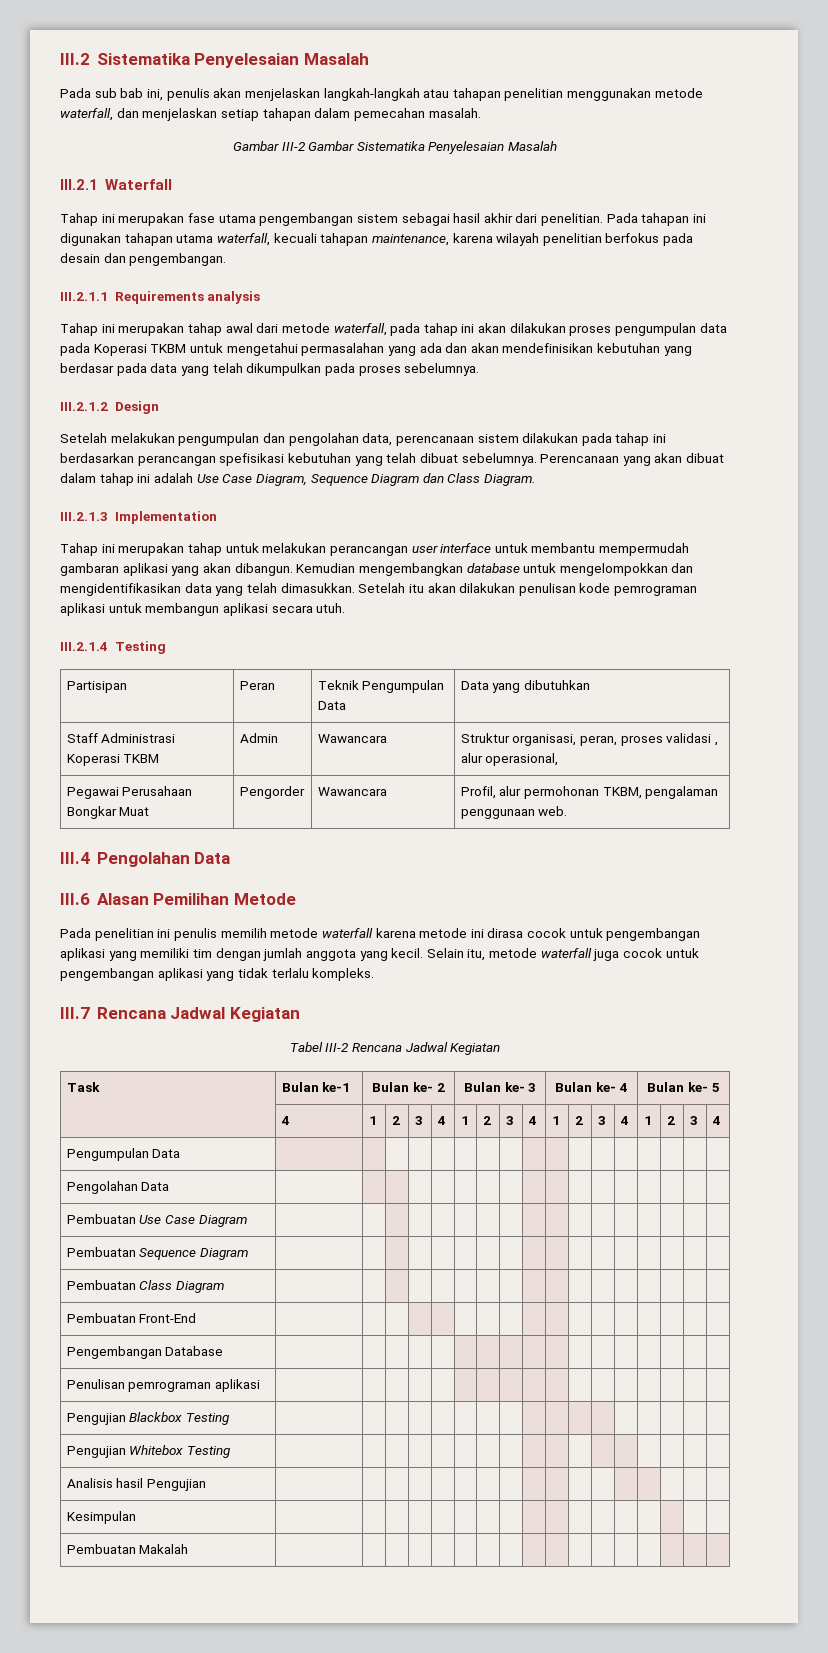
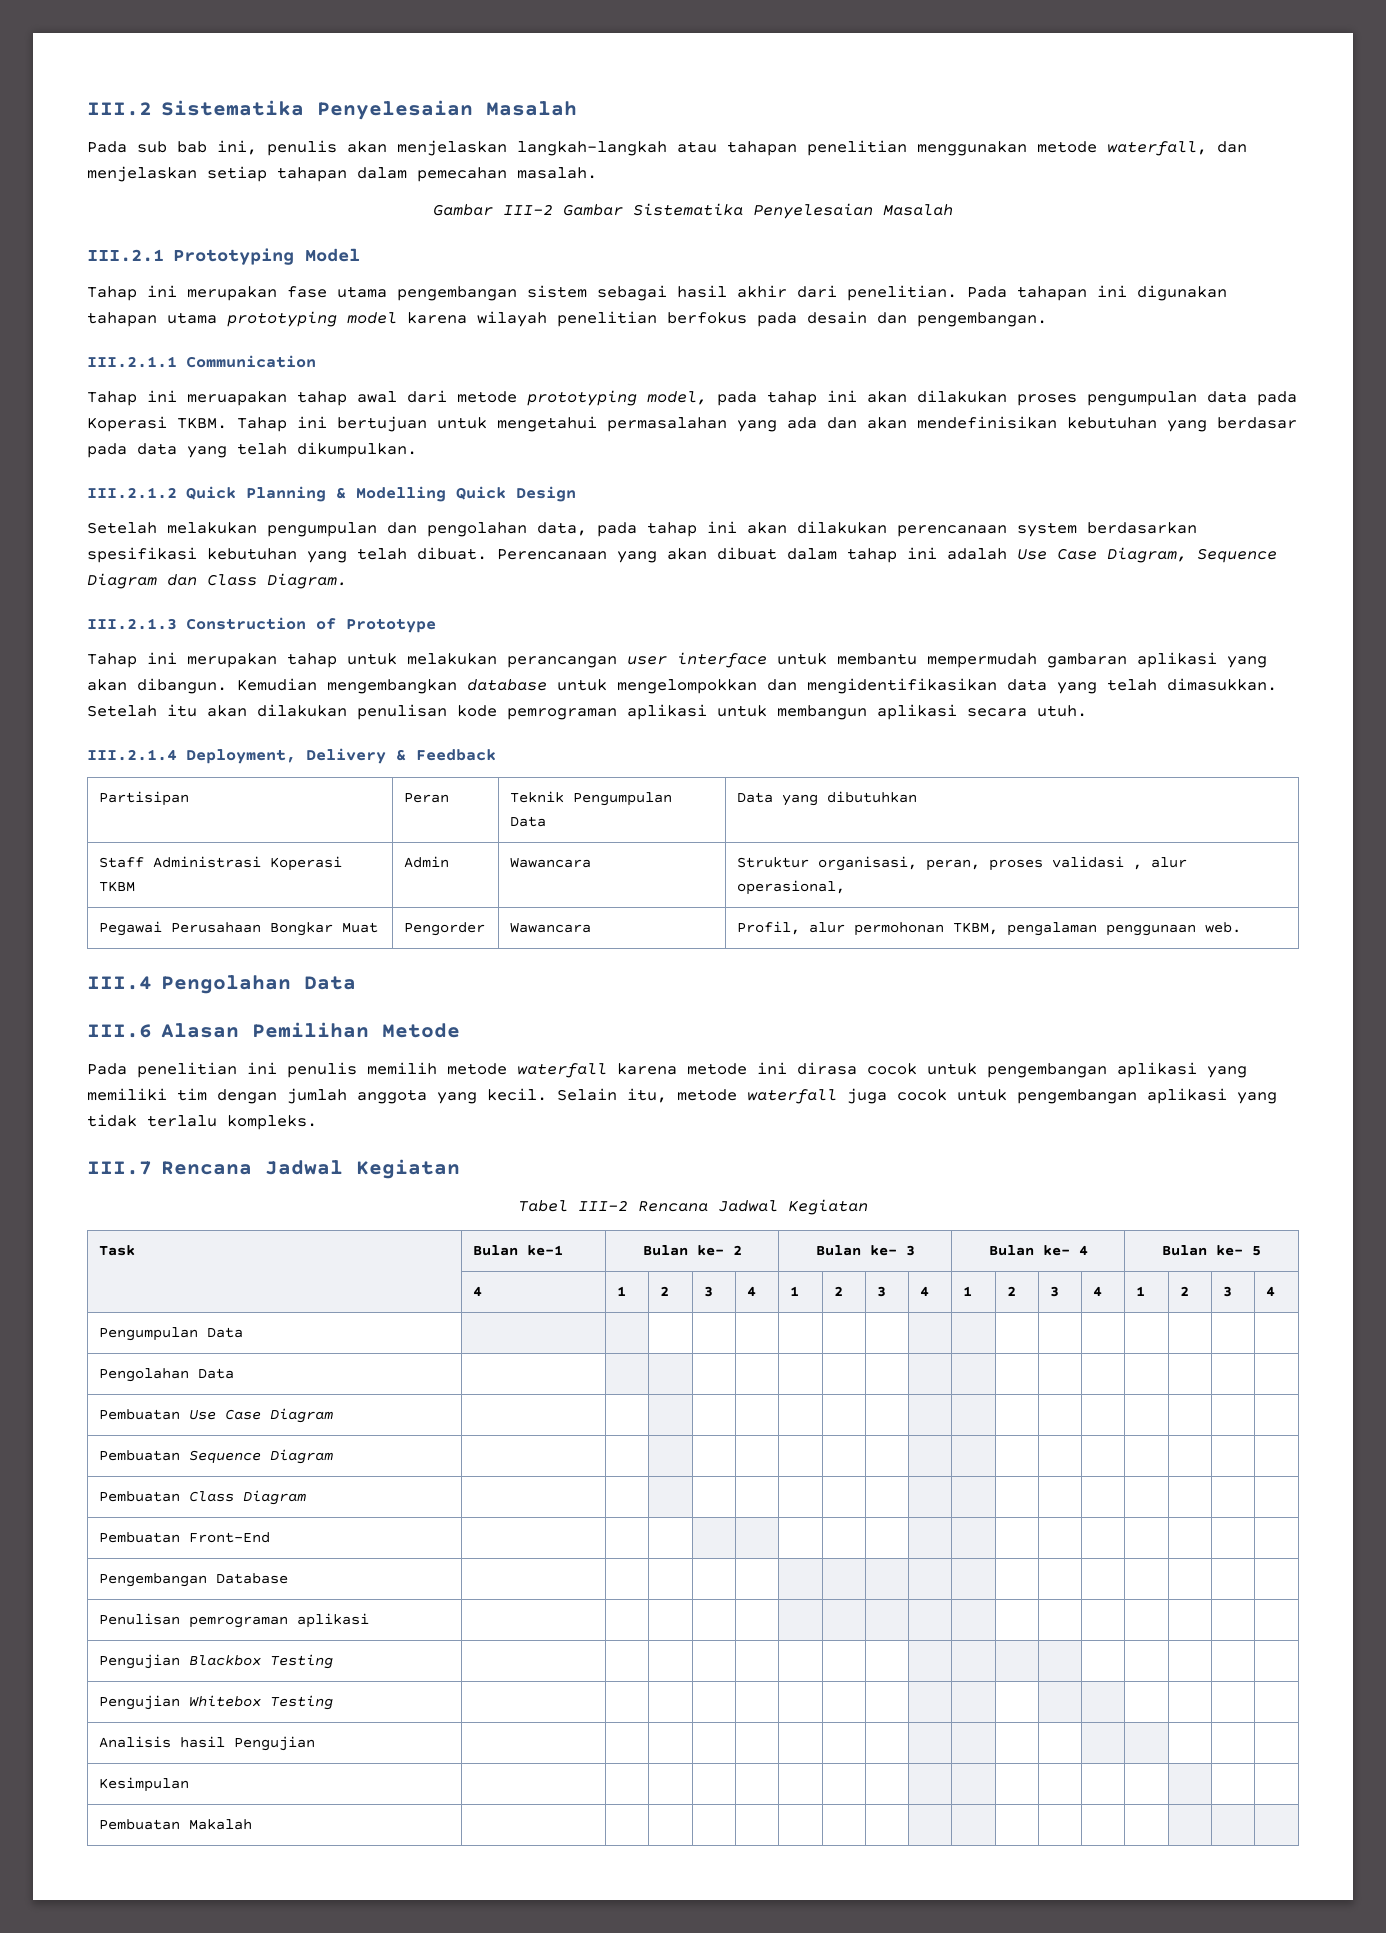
- III.2.1 Waterfall
+ III.2.1 Prototyping Model
- Pada tahapan ini digunakan tahapan utama waterfall, kecuali tahapan maintenance, karena wilayah penelitian berfokus pada desain dan pengembangan.
+ Pada tahapan ini digunakan tahapan utama prototyping model karena wilayah penelitian berfokus pada desain dan pengembangan.
- III.2.1.1 Requirements analysis
- Tahap ini merupakan tahap awal dari metode waterfall, pada tahap ini akan dilakukan proses pengumpulan data pada Koperasi TKBM untuk mengetahui permasalahan yang ada dan akan mendefinisikan kebutuhan yang berdasar pada data yang telah dikumpulkan pada proses sebelumnya.
- III.2.1.2 Design
+ III.2.1.1 Communication
+ Tahap ini meruapakan tahap awal dari metode prototyping model, pada tahap ini akan dilakukan proses pengumpulan data pada Koperasi TKBM. Tahap ini bertujuan untuk mengetahui permasalahan yang ada dan akan mendefinisikan kebutuhan yang berdasar pada data yang telah dikumpulkan.
+ III.2.1.2 Quick Planning & Modelling Quick Design
- Setelah melakukan pengumpulan dan pengolahan data, perencanaan sistem dilakukan pada tahap ini berdasarkan perancangan spefisikasi kebutuhan yang telah dibuat sebelumnya.
+ Setelah melakukan pengumpulan dan pengolahan data, pada tahap ini akan dilakukan perencanaan system berdasarkan spesifikasi kebutuhan yang telah dibuat.
- III.2.1.3 Implementation
+ III.2.1.3 Construction of Prototype
- III.2.1.4 Testing
+ III.2.1.4 Deployment, Delivery & Feedback

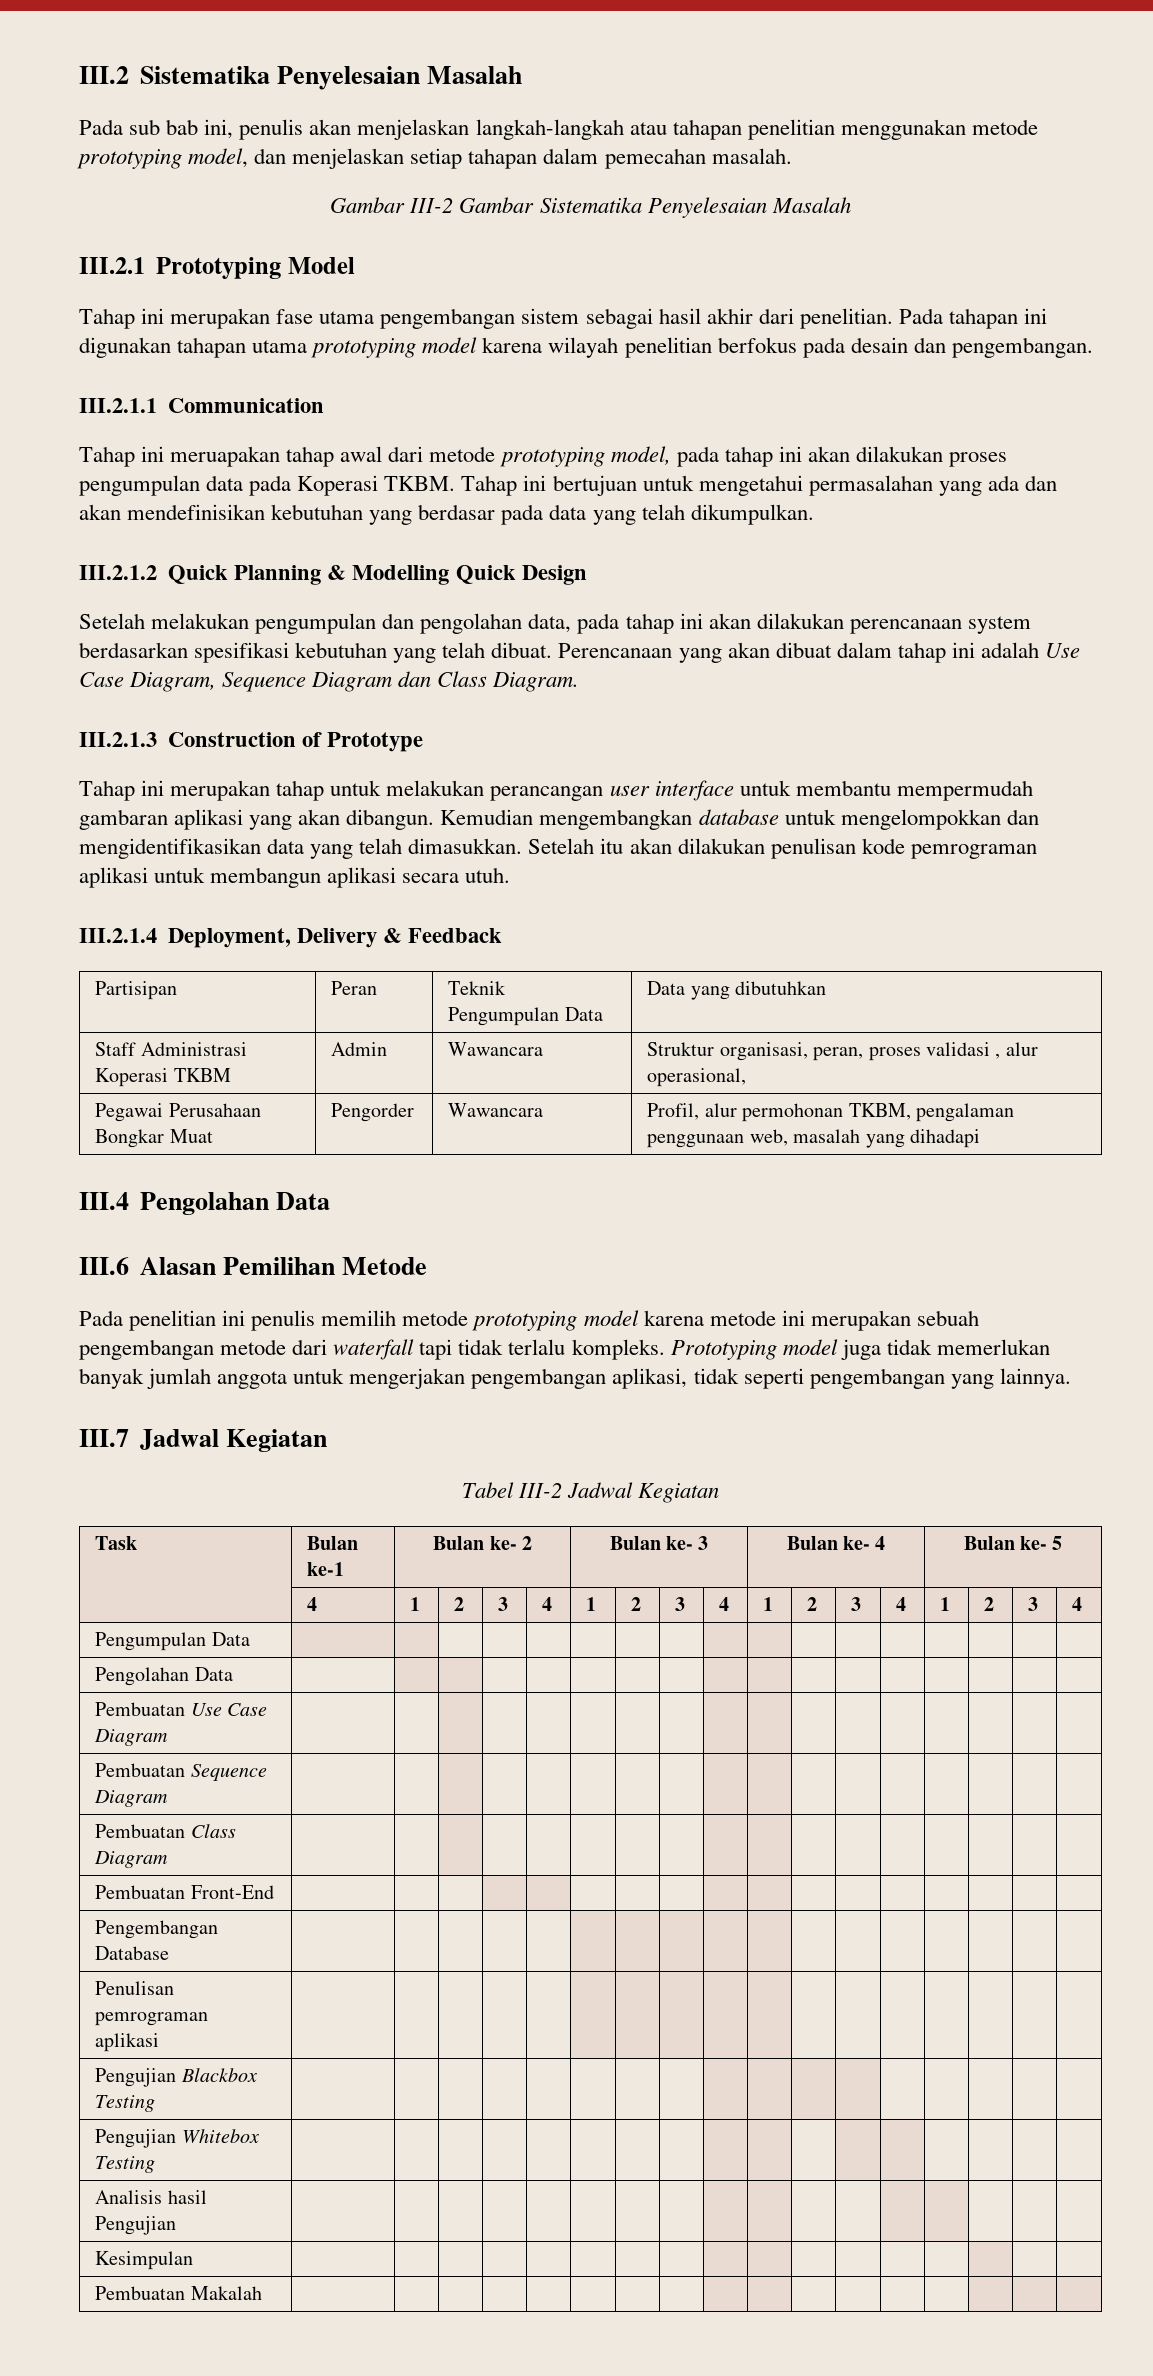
- Pada sub bab ini, penulis akan menjelaskan langkah-langkah atau tahapan penelitian menggunakan metode waterfall, dan menjelaskan setiap tahapan dalam pemecahan masalah.
+ Pada sub bab ini, penulis akan menjelaskan langkah-langkah atau tahapan penelitian menggunakan metode prototyping model, dan menjelaskan setiap tahapan dalam pemecahan masalah.
- Pegawai Perusahaan Bongkar Muat | Pengorder | Wawancara | Profil, alur permohonan TKBM, pengalaman penggunaan web.
+ Pegawai Perusahaan Bongkar Muat | Pengorder | Wawancara | Profil, alur permohonan TKBM, pengalaman penggunaan web, masalah yang dihadapi
- Pada penelitian ini penulis memilih metode waterfall karena metode ini dirasa cocok untuk pengembangan aplikasi yang memiliki tim dengan jumlah anggota yang kecil. Selain itu, metode waterfall juga cocok untuk pengembangan aplikasi yang tidak terlalu kompleks.
+ Pada penelitian ini penulis memilih metode prototyping model karena metode ini merupakan sebuah pengembangan metode dari waterfall tapi tidak terlalu kompleks. Prototyping model juga tidak memerlukan banyak jumlah anggota untuk mengerjakan pengembangan aplikasi, tidak seperti pengembangan yang lainnya.
- III.7 Rencana Jadwal Kegiatan
+ III.7 Jadwal Kegiatan
- Tabel III-2 Rencana Jadwal Kegiatan
+ Tabel III-2 Jadwal Kegiatan

